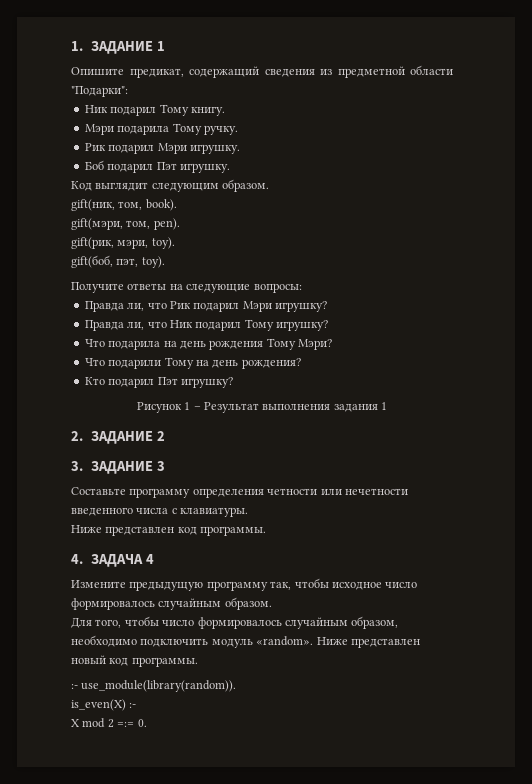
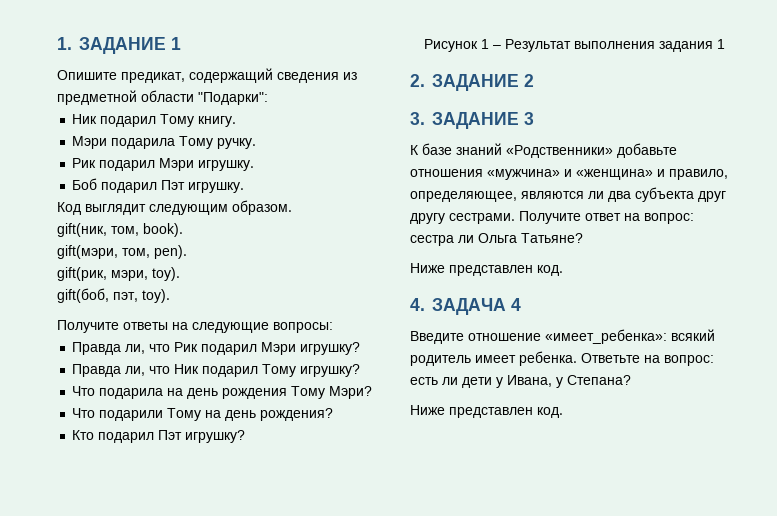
- Составьте программу определения четности или нечетности введенного числа с клавиатуры.
- Ниже представлен код программы.
+ К базе знаний «Родственники» добавьте отношения «мужчина» и «женщина» и правило, определяющее, являются ли два субъекта друг другу сестрами. Получите ответ на вопрос: сестра ли Ольга Татьяне?
+ Ниже представлен код.
- Измените предыдущую программу так, чтобы исходное число формировалось случайным образом.
- Для того, чтобы число формировалось случайным образом, необходимо подключить модуль «random». Ниже представлен новый код программы.
- :- use_module(library(random)).
- is_even(X) :-
- X mod 2 =:= 0.
+ Введите отношение «имеет_ребенка»: всякий родитель имеет ребенка. Ответьте на вопрос: есть ли дети у Ивана, у Степана?
+ Ниже представлен код.

